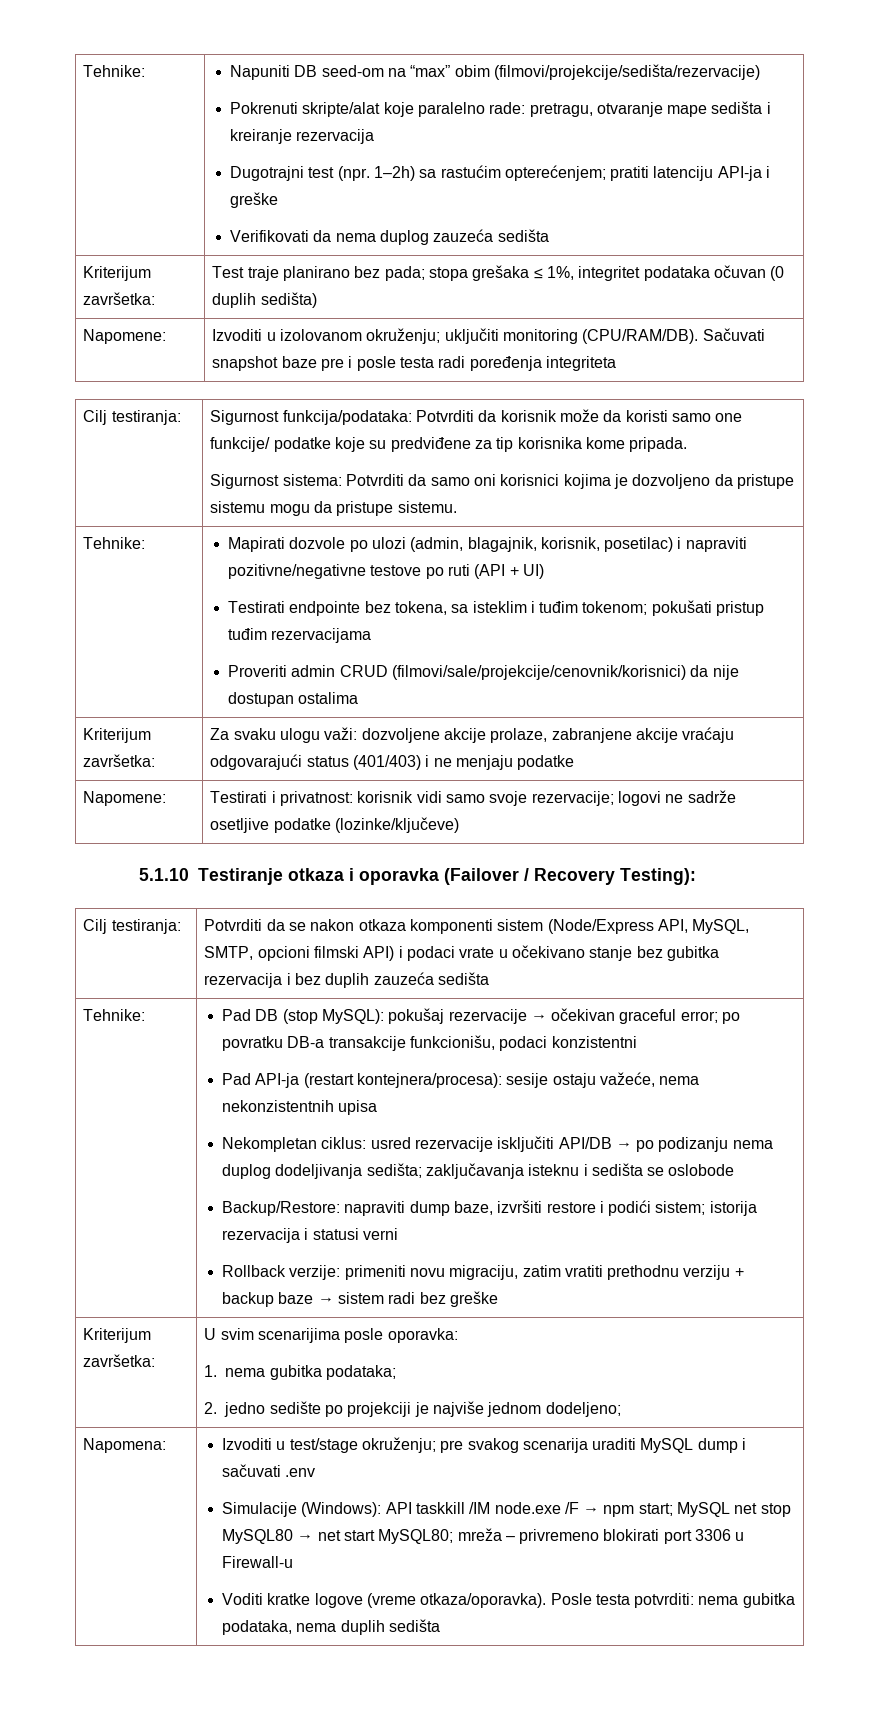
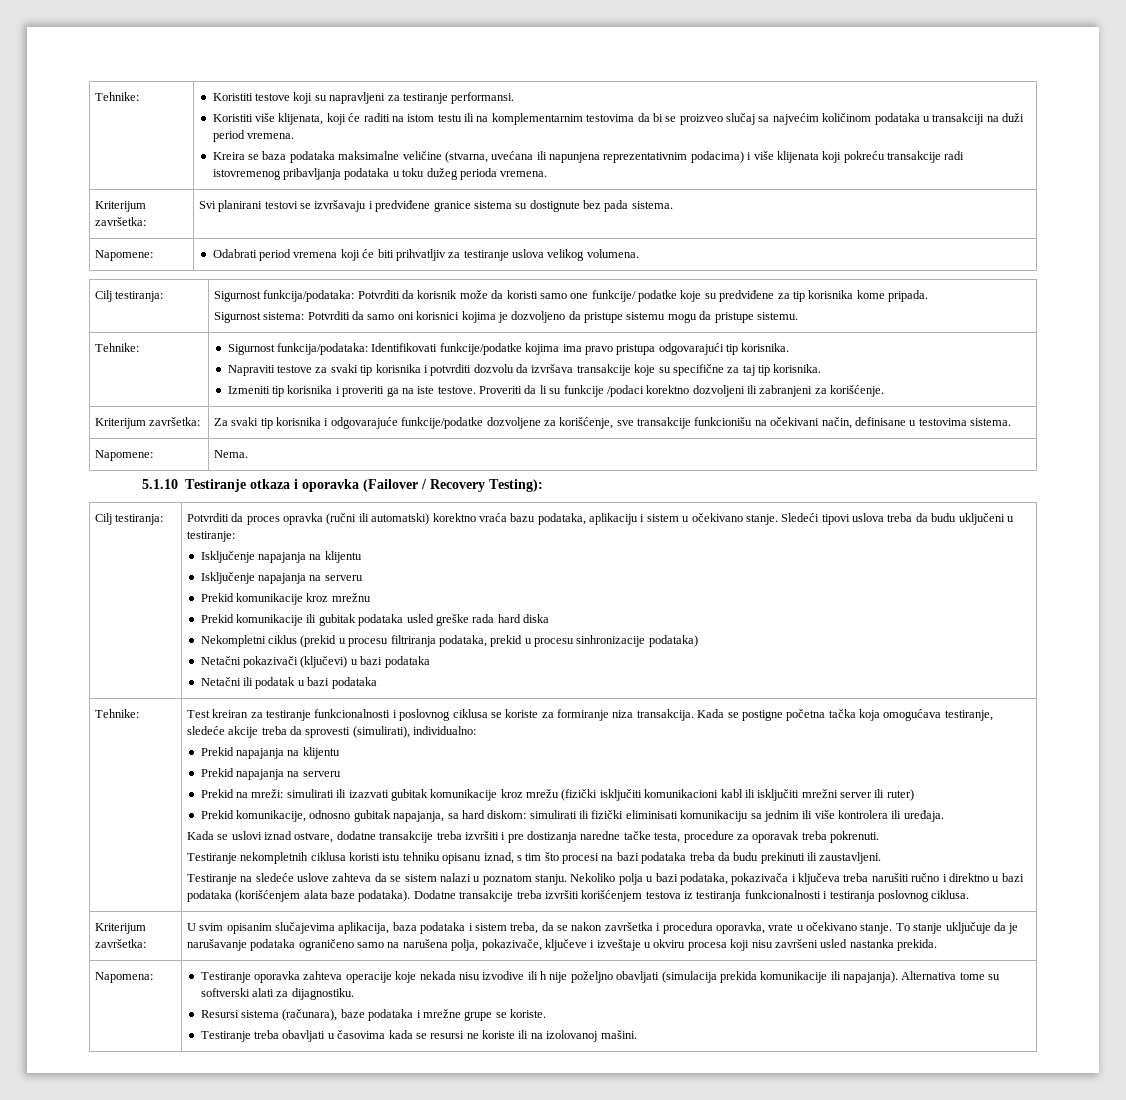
- Tehnike: | Napuniti DB seed-om na “max” obim (filmovi/projekcije/sedišta/rezervacije)
- Pokrenuti skripte/alat koje paralelno rade: pretragu, otvaranje mape sedišta i kreiranje rezervacija
- Dugotrajni test (npr. 1–2h) sa rastućim opterećenjem; pratiti latenciju API-ja i greške
- Verifikovati da nema duplog zauzeća sedišta
- Kriterijum završetka: | Test traje planirano bez pada; stopa grešaka ≤ 1%, integritet podataka očuvan (0 duplih sedišta)
- Napomene: | Izvoditi u izolovanom okruženju; uključiti monitoring (CPU/RAM/DB). Sačuvati snapshot baze pre i posle testa radi poređenja integriteta
+ Tehnike: | Koristiti testove koji su napravljeni za testiranje performansi.
+ Koristiti više klijenata, koji će raditi na istom testu ili na komplementarnim testovima da bi se proizveo slučaj sa najvećim količinom podataka u transakciji na duži period vremena.
+ Kreira se baza podataka maksimalne veličine (stvarna, uvećana ili napunjena reprezentativnim podacima) i više klijenata koji pokreću transakcije radi istovremenog pribavljanja podataka u toku dužeg perioda vremena.
+ Kriterijum završetka: | Svi planirani testovi se izvršavaju i predviđene granice sistema su dostignute bez pada sistema.
+ Napomene: | Odabrati period vremena koji će biti prihvatljiv za testiranje uslova velikog volumena.
- Mapirati dozvole po ulozi (admin, blagajnik, korisnik, posetilac) i napraviti pozitivne/negativne testove po ruti (API + UI)
- Testirati endpointe bez tokena, sa isteklim i tuđim tokenom; pokušati pristup tuđim rezervacijama
- Proveriti admin CRUD (filmovi/sale/projekcije/cenovnik/korisnici) da nije dostupan ostalima
- Kriterijum završetka: | Za svaku ulogu važi: dozvoljene akcije prolaze, zabranjene akcije vraćaju odgovarajući status (401/403) i ne menjaju podatke
- Napomene: | Testirati i privatnost: korisnik vidi samo svoje rezervacije; logovi ne sadrže osetljive podatke (lozinke/ključeve)
+ Sigurnost funkcija/podataka: Identifikovati funkcije/podatke kojima ima pravo pristupa odgovarajući tip korisnika.
+ Napraviti testove za svaki tip korisnika i potvrditi dozvolu da izvršava transakcije koje su specifične za taj tip korisnika.
+ Izmeniti tip korisnika i proveriti ga na iste testove. Proveriti da li su funkcije /podaci korektno dozvoljeni ili zabranjeni za korišćenje.
+ Kriterijum završetka: | Za svaki tip korisnika i odgovarajuće funkcije/podatke dozvoljene za korišćenje, sve transakcije funkcionišu na očekivani način, definisane u testovima sistema.
+ Napomene: | Nema.
- Potvrditi da se nakon otkaza komponenti sistem (Node/Express API, MySQL, SMTP, opcioni filmski API) i podaci vrate u očekivano stanje bez gubitka rezervacija i bez duplih zauzeća sedišta
- Tehnike: | Pad DB (stop MySQL): pokušaj rezervacije → očekivan graceful error; po povratku DB-a transakcije funkcionišu, podaci konzistentni
- Pad API-ja (restart kontejnera/procesa): sesije ostaju važeće, nema nekonzistentnih upisa
- Nekompletan ciklus: usred rezervacije isključiti API/DB → po podizanju nema duplog dodeljivanja sedišta; zaključavanja isteknu i sedišta se oslobode
- Backup/Restore: napraviti dump baze, izvršiti restore i podići sistem; istorija rezervacija i statusi verni
- Rollback verzije: primeniti novu migraciju, zatim vratiti prethodnu verziju + backup baze → sistem radi bez greške
- Kriterijum završetka: | U svim scenarijima posle oporavka:
- 1. nema gubitka podataka;
- 2. jedno sedište po projekciji je najviše jednom dodeljeno;
- Napomena: | Izvoditi u test/stage okruženju; pre svakog scenarija uraditi MySQL dump i sačuvati .env
- Simulacije (Windows): API taskkill /IM node.exe /F → npm start; MySQL net stop MySQL80 → net start MySQL80; mreža – privremeno blokirati port 3306 u Firewall-u
- Voditi kratke logove (vreme otkaza/oporavka). Posle testa potvrditi: nema gubitka podataka, nema duplih sedišta
+ Potvrditi da proces opravka (ručni ili automatski) korektno vraća bazu podataka, aplikaciju i sistem u očekivano stanje. Sledeći tipovi uslova treba da budu uključeni u testiranje:
+ Isključenje napajanja na klijentu
+ Isključenje napajanja na serveru
+ Prekid komunikacije kroz mrežnu
+ Prekid komunikacije ili gubitak podataka usled greške rada hard diska
+ Nekompletni ciklus (prekid u procesu filtriranja podataka, prekid u procesu sinhronizacije podataka)
+ Netačni pokazivači (ključevi) u bazi podataka
+ Netačni ili podatak u bazi podataka
+ Tehnike: | Test kreiran za testiranje funkcionalnosti i poslovnog ciklusa se koriste za formiranje niza transakcija. Kada se postigne početna tačka koja omogućava testiranje, sledeće akcije treba da sprovesti (simulirati), individualno:
+ Prekid napajanja na klijentu
+ Prekid napajanja na serveru
+ Prekid na mreži: simulirati ili izazvati gubitak komunikacije kroz mrežu (fizički isključiti komunikacioni kabl ili isključiti mrežni server ili ruter)
+ Prekid komunikacije, odnosno gubitak napajanja, sa hard diskom: simulirati ili fizički eliminisati komunikaciju sa jednim ili više kontrolera ili uređaja.
+ Kada se uslovi iznad ostvare, dodatne transakcije treba izvršiti i pre dostizanja naredne tačke testa, procedure za oporavak treba pokrenuti.
+ Testiranje nekompletnih ciklusa koristi istu tehniku opisanu iznad, s tim što procesi na bazi podataka treba da budu prekinuti ili zaustavljeni.
+ Testiranje na sledeće uslove zahteva da se sistem nalazi u poznatom stanju. Nekoliko polja u bazi podataka, pokazivača i ključeva treba narušiti ručno i direktno u bazi podataka (korišćenjem alata baze podataka). Dodatne transakcije treba izvršiti korišćenjem testova iz testiranja funkcionalnosti i testiranja poslovnog ciklusa.
+ Kriterijum završetka: | U svim opisanim slučajevima aplikacija, baza podataka i sistem treba, da se nakon završetka i procedura oporavka, vrate u očekivano stanje. To stanje uključuje da je narušavanje podataka ograničeno samo na narušena polja, pokazivače, ključeve i izveštaje u okviru procesa koji nisu završeni usled nastanka prekida.
+ Napomena: | Testiranje oporavka zahteva operacije koje nekada nisu izvodive ili h nije poželjno obavljati (simulacija prekida komunikacije ili napajanja). Alternativa tome su softverski alati za dijagnostiku.
+ Resursi sistema (računara), baze podataka i mrežne grupe se koriste.
+ Testiranje treba obavljati u časovima kada se resursi ne koriste ili na izolovanoj mašini.

